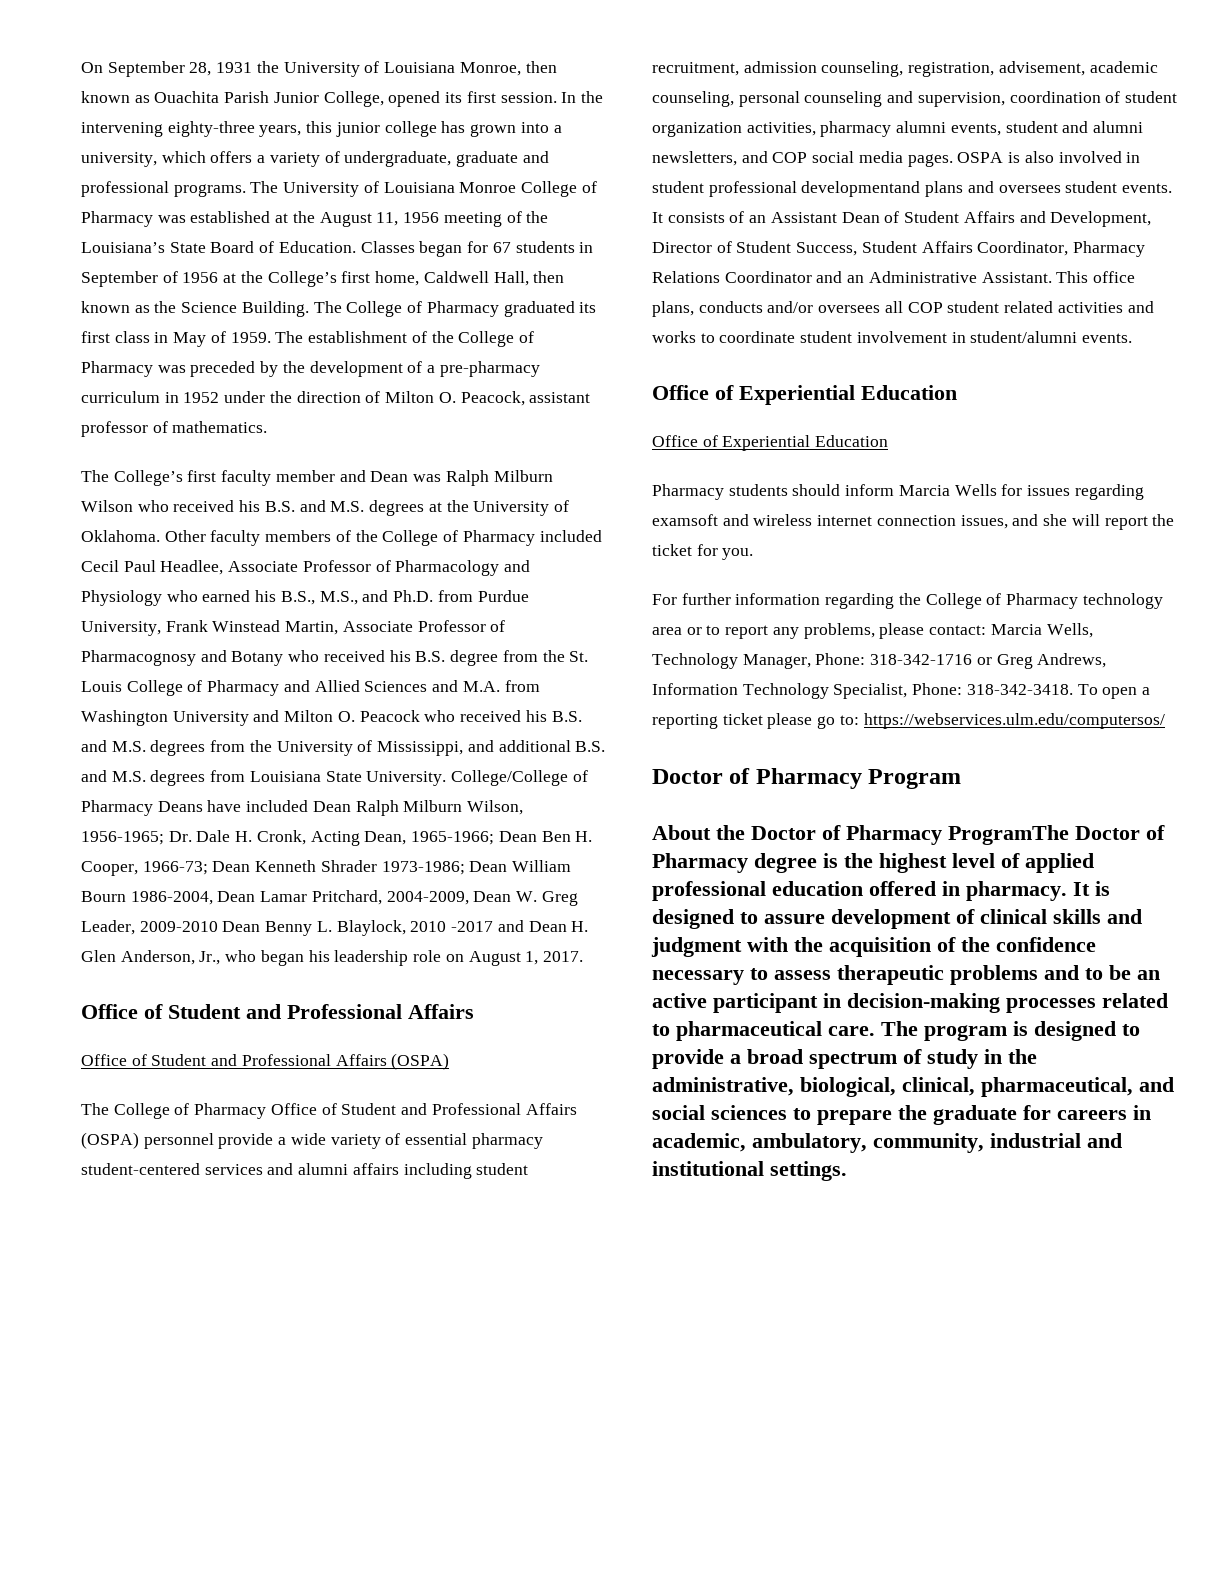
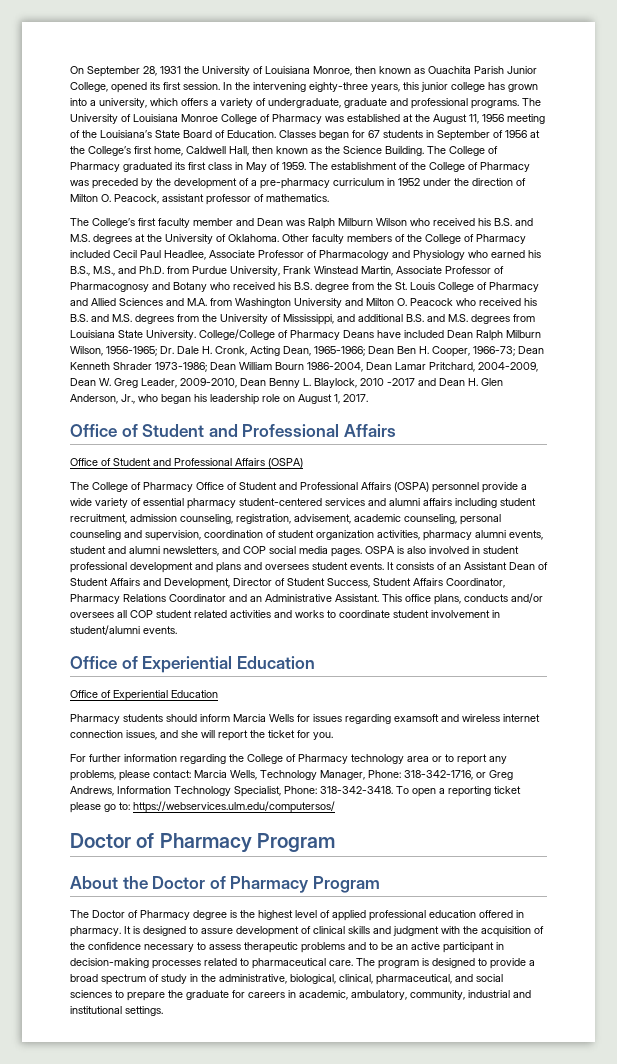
- College/College of Pharmacy Deans have included Dean Ralph Milburn Wilson, 1956-1965; Dr. Dale H. Cronk, Acting Dean, 1965-1966; Dean Ben H. Cooper, 1966-73; Dean Kenneth Shrader 1973-1986; Dean William Bourn 1986-2004, Dean Lamar Pritchard, 2004-2009, Dean W. Greg Leader, 2009-2010 Dean Benny L. Blaylock, 2010 -2017 and Dean H. Glen Anderson, Jr., who began his leadership role on August 1, 2017.
+ College/College of Pharmacy Deans have included Dean Ralph Milburn Wilson, 1956-1965; Dr. Dale H. Cronk, Acting Dean, 1965-1966; Dean Ben H. Cooper, 1966-73; Dean Kenneth Shrader 1973-1986; Dean William Bourn 1986-2004, Dean Lamar Pritchard, 2004-2009, Dean W. Greg Leader, 2009-2010, Dean Benny L. Blaylock, 2010 -2017 and Dean H. Glen Anderson, Jr., who began his leadership role on August 1, 2017.
- OSPA is also involved in student professional developmentand plans and oversees student events.
+ OSPA is also involved in student professional development and plans and oversees student events.
- For further information regarding the College of Pharmacy technology area or to report any problems, please contact: Marcia Wells, Technology Manager, Phone: 318-342-1716 or Greg Andrews, Information Technology Specialist, Phone: 318-342-3418.
+ For further information regarding the College of Pharmacy technology area or to report any problems, please contact: Marcia Wells, Technology Manager, Phone: 318-342-1716, or Greg Andrews, Information Technology Specialist, Phone: 318-342-3418.
- About the Doctor of Pharmacy ProgramThe Doctor of Pharmacy degree is the highest level of applied professional education offered in pharmacy.
+ About the Doctor of Pharmacy Program
+ The Doctor of Pharmacy degree is the highest level of applied professional education offered in pharmacy.

